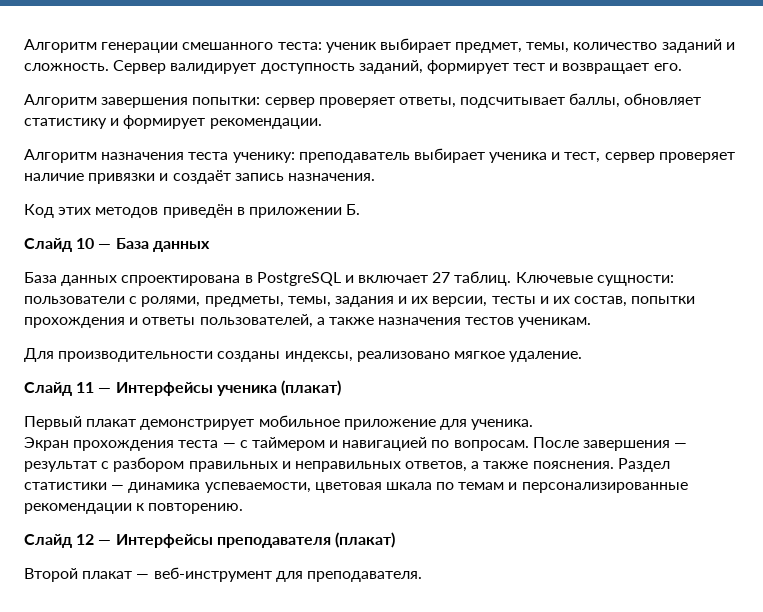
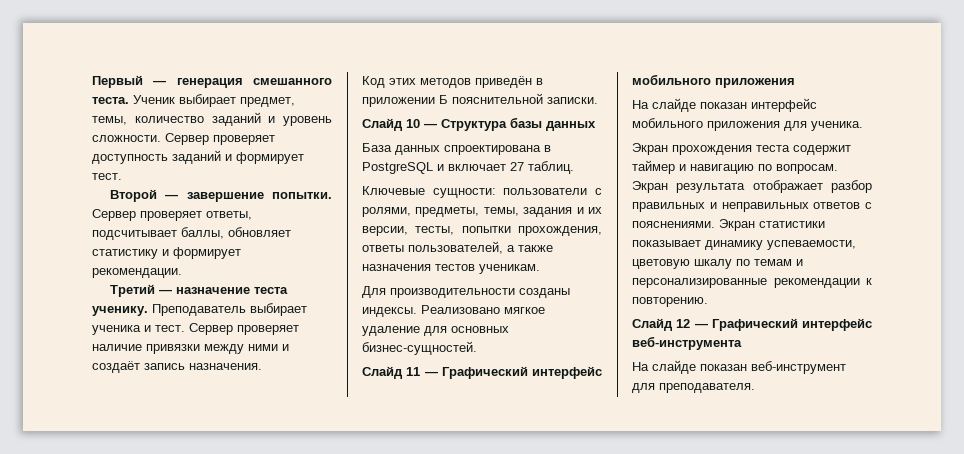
- Алгоритм генерации смешанного теста: ученик выбирает предмет, темы, количество заданий и сложность. Сервер валидирует доступность заданий, формирует тест и возвращает его.
- Алгоритм завершения попытки: сервер проверяет ответы, подсчитывает баллы, обновляет статистику и формирует рекомендации.
+ Первый — генерация смешанного теста. Ученик выбирает предмет, темы, количество заданий и уровень сложности. Сервер проверяет доступность заданий и формирует тест.
+ Второй — завершение попытки. Сервер проверяет ответы, подсчитывает баллы, обновляет статистику и формирует рекомендации.
- Алгоритм назначения теста ученику: преподаватель выбирает ученика и тест, сервер проверяет наличие привязки и создаёт запись назначения.
+ Третий — назначение теста ученику. Преподаватель выбирает ученика и тест. Сервер проверяет наличие привязки между ними и создаёт запись назначения.
- Код этих методов приведён в приложении Б.
+ Код этих методов приведён в приложении Б пояснительной записки.
- Слайд 10 — База данных
+ Слайд 10 — Структура базы данных
- База данных спроектирована в PostgreSQL и включает 27 таблиц. Ключевые сущности: пользователи с ролями, предметы, темы, задания и их версии, тесты и их состав, попытки прохождения и ответы пользователей, а также назначения тестов ученикам.
+ База данных спроектирована в PostgreSQL и включает 27 таблиц.
+ Ключевые сущности: пользователи с ролями, предметы, темы, задания и их версии, тесты, попытки прохождения, ответы пользователей, а также назначения тестов ученикам.
- Для производительности созданы индексы, реализовано мягкое удаление.
- Слайд 11 — Интерфейсы ученика (плакат)
- Первый плакат демонстрирует мобильное приложение для ученика.
+ Для производительности созданы индексы. Реализовано мягкое удаление для основных бизнес-сущностей.
+ Слайд 11 — Графический интерфейс мобильного приложения
+ На слайде показан интерфейс мобильного приложения для ученика.
- Экран прохождения теста — с таймером и навигацией по вопросам. После завершения — результат с разбором правильных и неправильных ответов, а также пояснения. Раздел статистики — динамика успеваемости, цветовая шкала по темам и персонализированные рекомендации к повторению.
+ Экран прохождения теста содержит таймер и навигацию по вопросам. Экран результата отображает разбор правильных и неправильных ответов с пояснениями. Экран статистики показывает динамику успеваемости, цветовую шкалу по темам и персонализированные рекомендации к повторению.
- Слайд 12 — Интерфейсы преподавателя (плакат)
- Второй плакат — веб-инструмент для преподавателя.
+ Слайд 12 — Графический интерфейс веб-инструмента
+ На слайде показан веб-инструмент для преподавателя.

